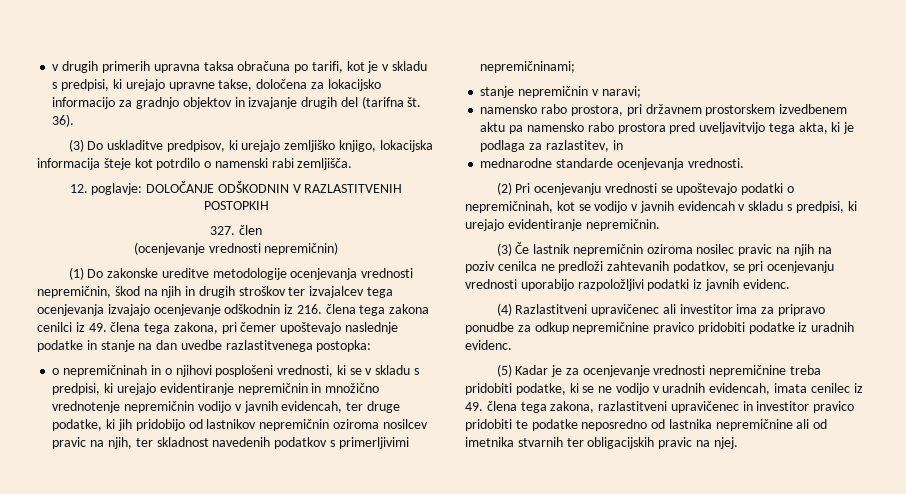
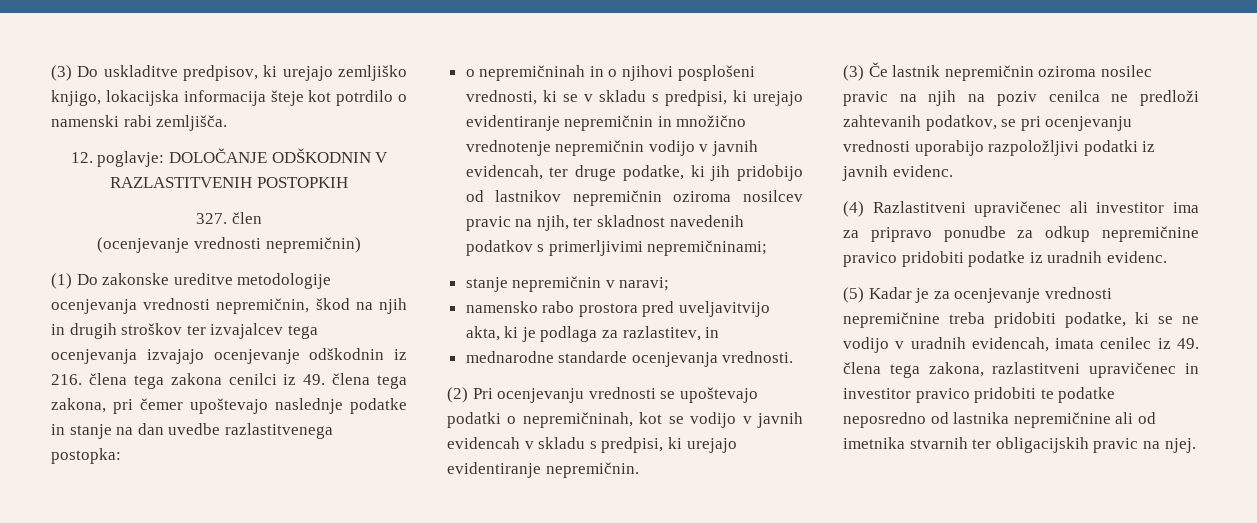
- v drugih primerih upravna taksa obračuna po tarifi, kot je v skladu s predpisi, ki urejajo upravne takse, določena za lokacijsko informacijo za gradnjo objektov in izvajanje drugih del (tarifna št. 36).
- namensko rabo prostora, pri državnem prostorskem izvedbenem aktu pa namensko rabo prostora pred uveljavitvijo tega akta, ki je podlaga za razlastitev, in
+ namensko rabo prostora pred uveljavitvijo akta, ki je podlaga za razlastitev, in

